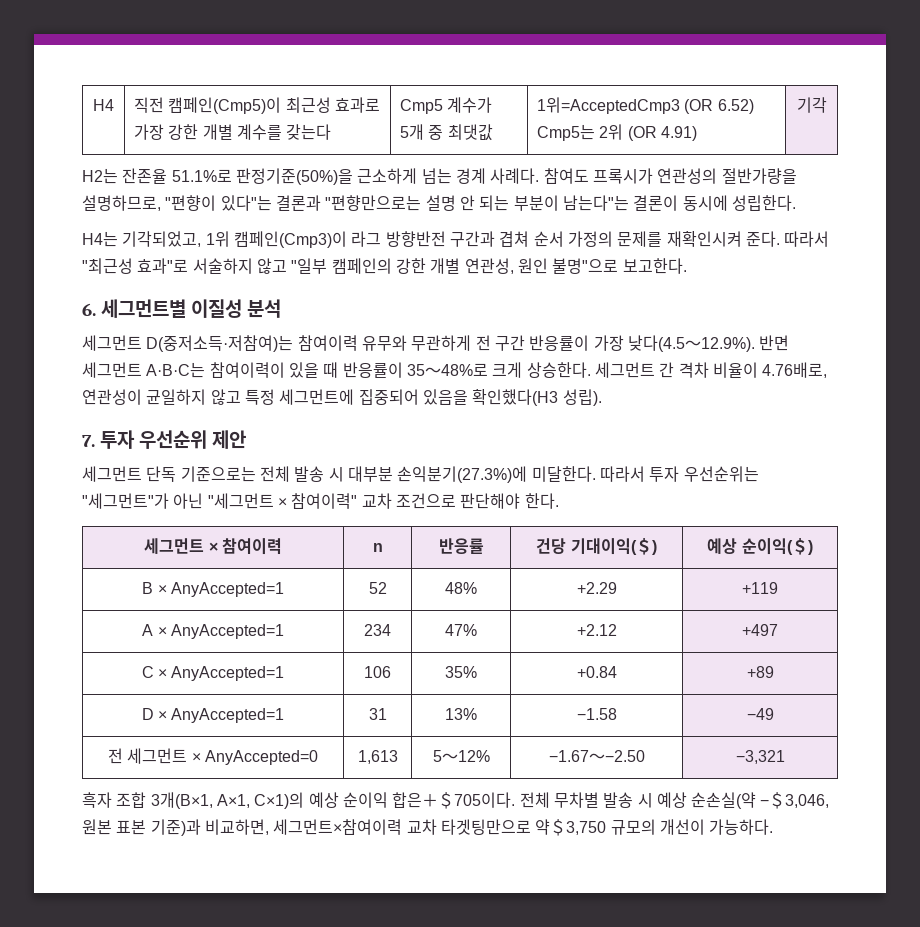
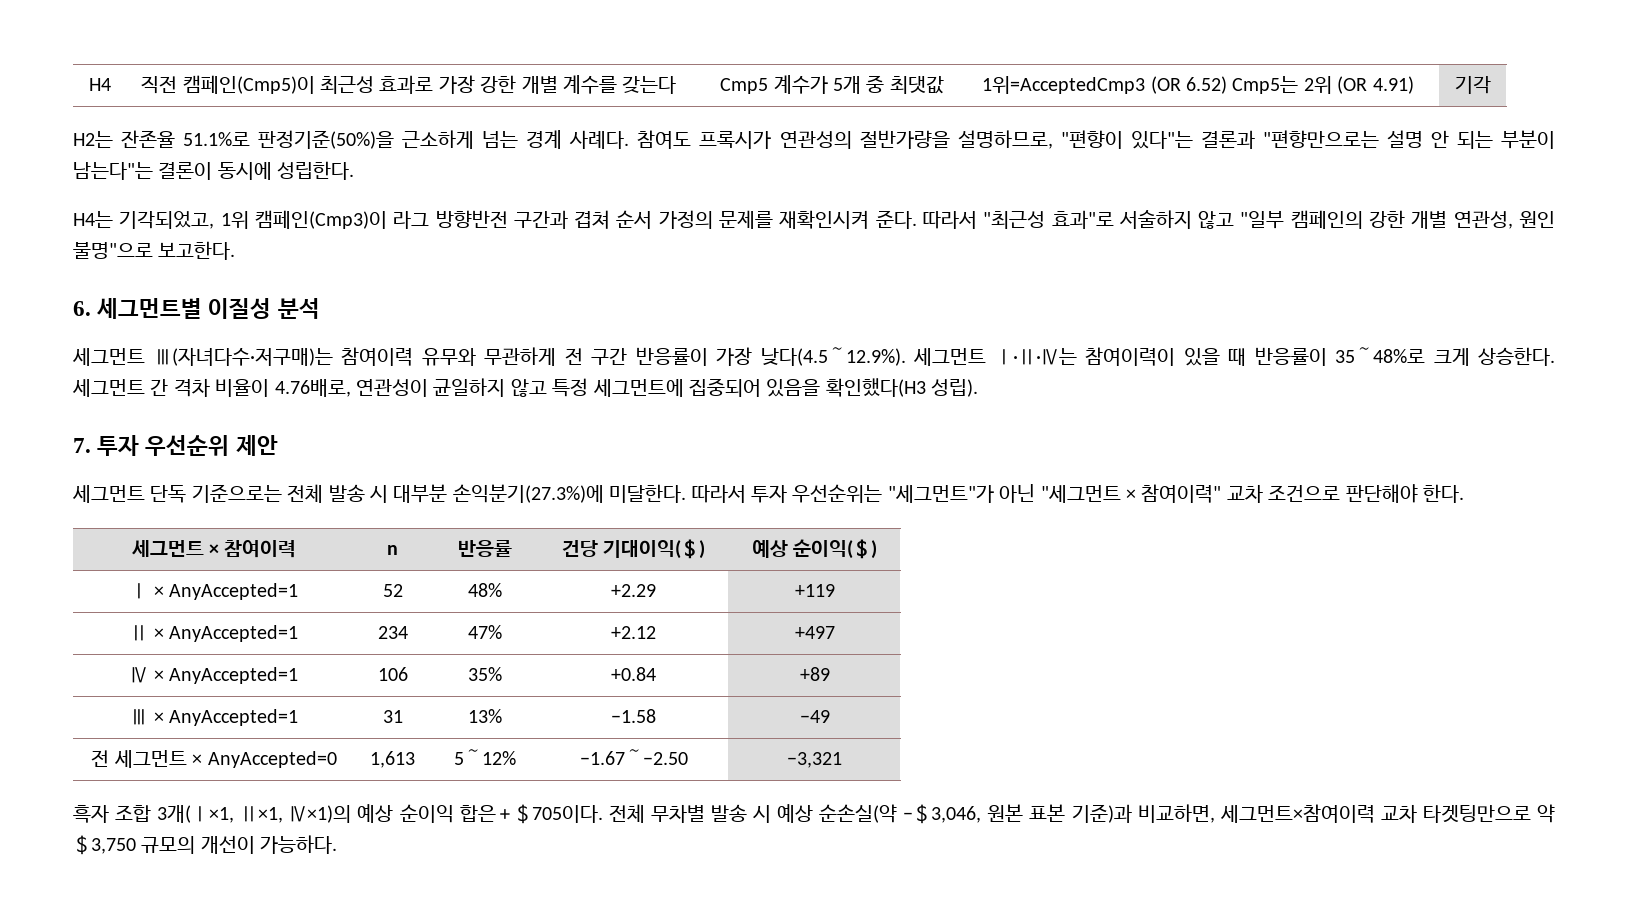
- 세그먼트 D(중저소득·저참여)는 참여이력 유무와 무관하게 전 구간 반응률이 가장 낮다(4.5～12.9%). 반면 세그먼트 A·B·C는 참여이력이 있을 때 반응률이 35～48%로 크게 상승한다.
+ 세그먼트 Ⅲ(자녀다수·저구매)는 참여이력 유무와 무관하게 전 구간 반응률이 가장 낮다(4.5～12.9%). 세그먼트 Ⅰ·Ⅱ·Ⅳ는 참여이력이 있을 때 반응률이 35～48%로 크게 상승한다.
- B × AnyAccepted=1 | 52 | 48% | +2.29 | +119
+ Ⅰ × AnyAccepted=1 | 52 | 48% | +2.29 | +119
- A × AnyAccepted=1 | 234 | 47% | +2.12 | +497
+ Ⅱ × AnyAccepted=1 | 234 | 47% | +2.12 | +497
- C × AnyAccepted=1 | 106 | 35% | +0.84 | +89
+ Ⅳ × AnyAccepted=1 | 106 | 35% | +0.84 | +89
- D × AnyAccepted=1 | 31 | 13% | −1.58 | −49
+ Ⅲ × AnyAccepted=1 | 31 | 13% | −1.58 | −49
- 흑자 조합 3개(B×1, A×1, C×1)의 예상 순이익 합은＋＄705이다.
+ 흑자 조합 3개(Ⅰ×1, Ⅱ×1, Ⅳ×1)의 예상 순이익 합은＋＄705이다.

